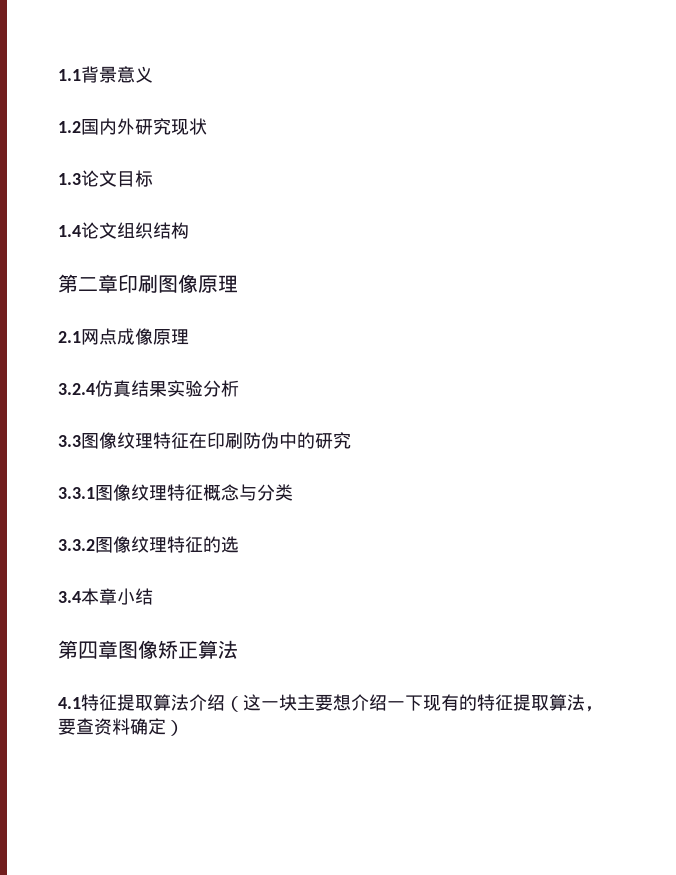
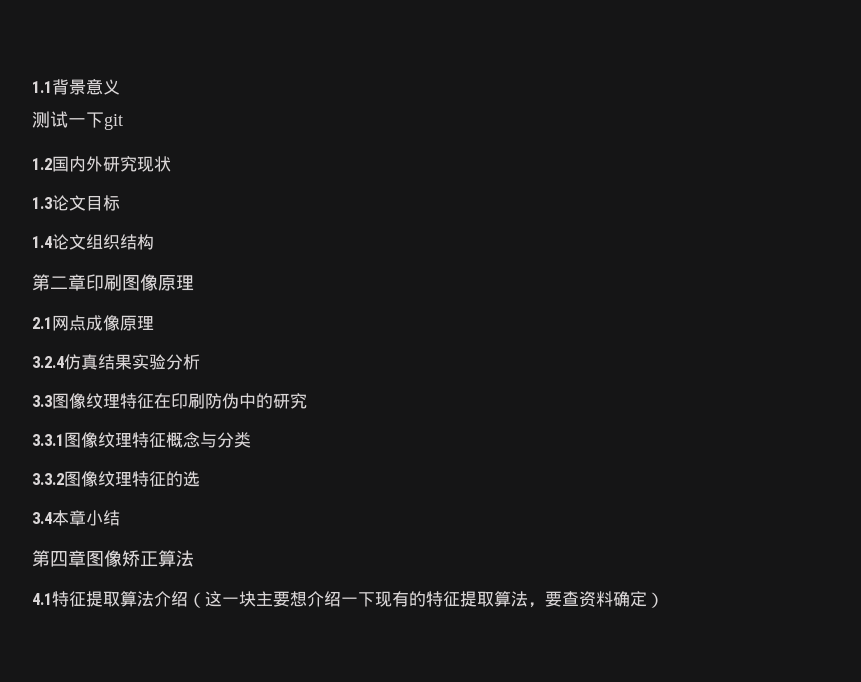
+ 测试一下git

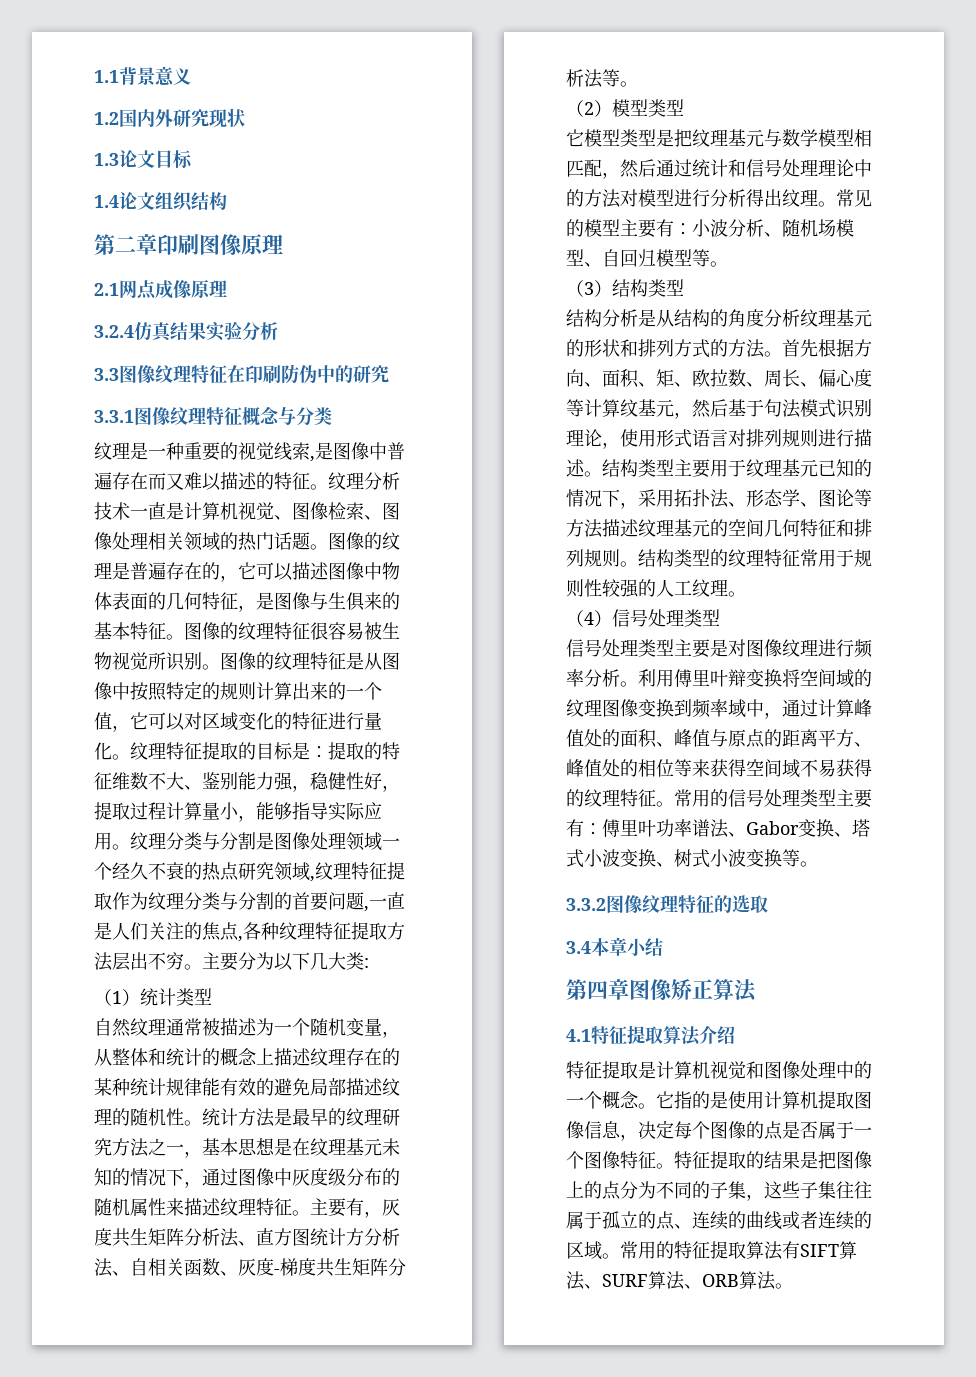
- 测试一下git
+ 纹理是一种重要的视觉线索,是图像中普遍存在而又难以描述的特征。纹理分析技术一直是计算机视觉、图像检索、图像处理相关领域的热门话题。图像的纹理是普遍存在的，它可以描述图像中物体表面的几何特征，是图像与生俱来的基本特征。图像的纹理特征很容易被生物视觉所识别。图像的纹理特征是从图像中按照特定的规则计算出来的一个值，它可以对区域变化的特征进行量化。纹理特征提取的目标是：提取的特征维数不大、鉴别能力强，稳健性好，提取过程计算量小，能够指导实际应用。纹理分类与分割是图像处理领域一个经久不衰的热点研究领域,纹理特征提取作为纹理分类与分割的首要问题,一直是人们关注的焦点,各种纹理特征提取方法层出不穷。主要分为以下几大类:
+ （1）统计类型
+ 自然纹理通常被描述为一个随机变量，从整体和统计的概念上描述纹理存在的某种统计规律能有效的避免局部描述纹理的随机性。统计方法是最早的纹理研究方法之一，基本思想是在纹理基元未知的情况下，通过图像中灰度级分布的随机属性来描述纹理特征。主要有，灰度共生矩阵分析法、直方图统计方分析法、自相关函数、灰度-梯度共生矩阵分析法等。
+ （2）模型类型
+ 它模型类型是把纹理基元与数学模型相匹配，然后通过统计和信号处理理论中的方法对模型进行分析得出纹理。常见的模型主要有：小波分析、随机场模型、自回归模型等。
+ （3）结构类型
+ 结构分析是从结构的角度分析纹理基元的形状和排列方式的方法。首先根据方向、面积、矩、欧拉数、周长、偏心度等计算纹基元，然后基于句法模式识别理论，使用形式语言对排列规则进行描述。结构类型主要用于纹理基元已知的情况下，采用拓扑法、形态学、图论等方法描述纹理基元的空间几何特征和排列规则。结构类型的纹理特征常用于规则性较强的人工纹理。
+ （4）信号处理类型
+ 信号处理类型主要是对图像纹理进行频率分析。利用傅里叶辩变换将空间域的纹理图像变换到频率域中，通过计算峰值处的面积、峰值与原点的距离平方、峰值处的相位等来获得空间域不易获得的纹理特征。常用的信号处理类型主要有：傅里叶功率谱法、Gabor变换、塔式小波变换、树式小波变换等。
- 3.3.2图像纹理特征的选
+ 3.3.2图像纹理特征的选取
- 4.1特征提取算法介绍（这一块主要想介绍一下现有的特征提取算法，要查资料确定）
+ 4.1特征提取算法介绍
+ 特征提取是计算机视觉和图像处理中的一个概念。它指的是使用计算机提取图像信息，决定每个图像的点是否属于一个图像特征。特征提取的结果是把图像上的点分为不同的子集，这些子集往往属于孤立的点、连续的曲线或者连续的区域。常用的特征提取算法有SIFT算法、SURF算法、ORB算法。

